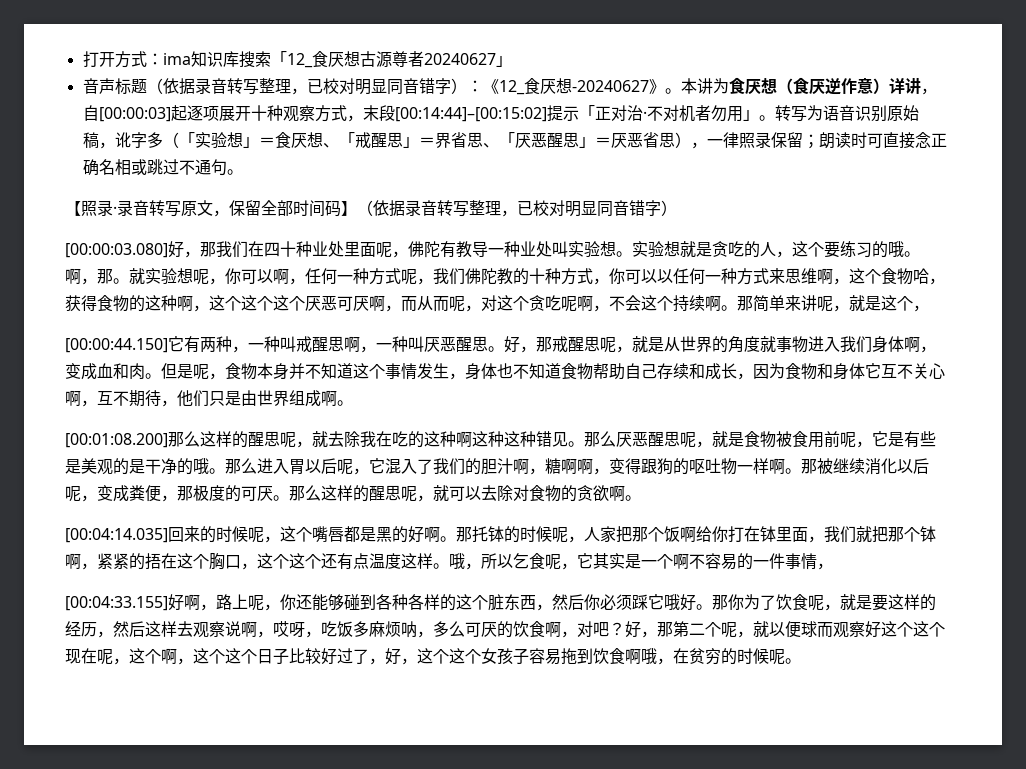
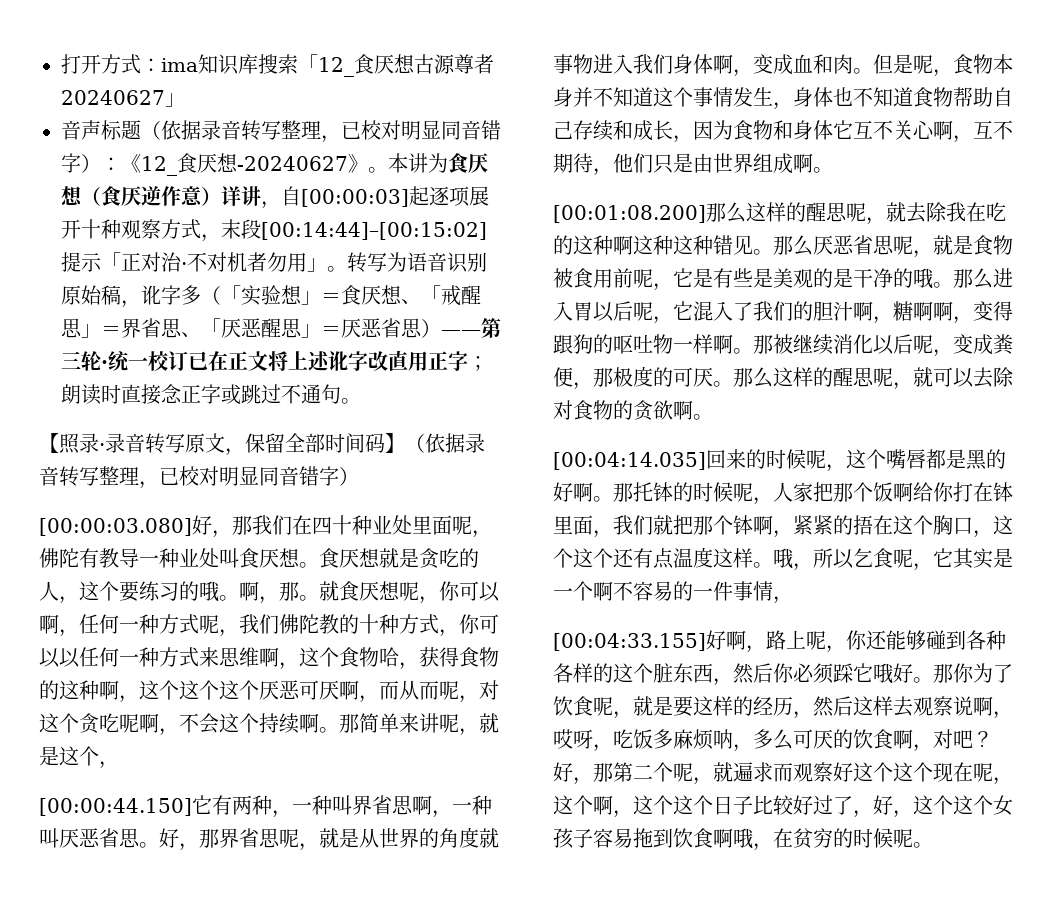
- 转写为语音识别原始稿，讹字多（「实验想」＝食厌想、「戒醒思」＝界省思、「厌恶醒思」＝厌恶省思），一律照录保留；朗读时可直接念正确名相或跳过不通句。
+ 转写为语音识别原始稿，讹字多（「实验想」＝食厌想、「戒醒思」＝界省思、「厌恶醒思」＝厌恶省思）——第三轮·统一校订已在正文将上述讹字改直用正字；朗读时直接念正字或跳过不通句。
- [00:00:03.080]好，那我们在四十种业处里面呢，佛陀有教导一种业处叫实验想。实验想就是贪吃的人，这个要练习的哦。
+ [00:00:03.080]好，那我们在四十种业处里面呢，佛陀有教导一种业处叫食厌想。食厌想就是贪吃的人，这个要练习的哦。
- 就实验想呢，你可以啊，任何一种方式呢，我们佛陀教的十种方式，你可以以任何一种方式来思维啊，这个食物哈，获得食物的这种啊，这个这个这个厌恶可厌啊，而从而呢，对这个贪吃呢啊，不会这个持续啊。
+ 就食厌想呢，你可以啊，任何一种方式呢，我们佛陀教的十种方式，你可以以任何一种方式来思维啊，这个食物哈，获得食物的这种啊，这个这个这个厌恶可厌啊，而从而呢，对这个贪吃呢啊，不会这个持续啊。
- [00:00:44.150]它有两种，一种叫戒醒思啊，一种叫厌恶醒思。
+ [00:00:44.150]它有两种，一种叫界省思啊，一种叫厌恶省思。
- 好，那戒醒思呢，就是从世界的角度就事物进入我们身体啊，变成血和肉。
+ 好，那界省思呢，就是从世界的角度就事物进入我们身体啊，变成血和肉。
- 那么厌恶醒思呢，就是食物被食用前呢，它是有些是美观的是干净的哦。
+ 那么厌恶省思呢，就是食物被食用前呢，它是有些是美观的是干净的哦。
- 好，那第二个呢，就以便球而观察好这个这个现在呢，这个啊，这个这个日子比较好过了，好，这个这个女孩子容易拖到饮食啊哦，在贫穷的时候呢。
+ 好，那第二个呢，就遍求而观察好这个这个现在呢，这个啊，这个这个日子比较好过了，好，这个这个女孩子容易拖到饮食啊哦，在贫穷的时候呢。

